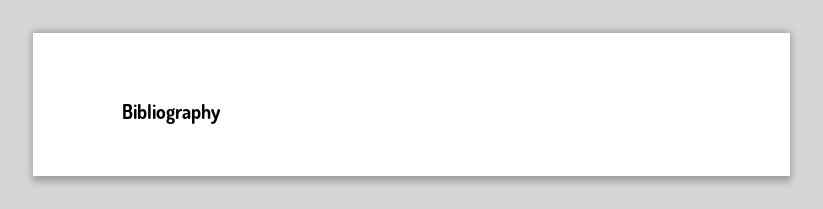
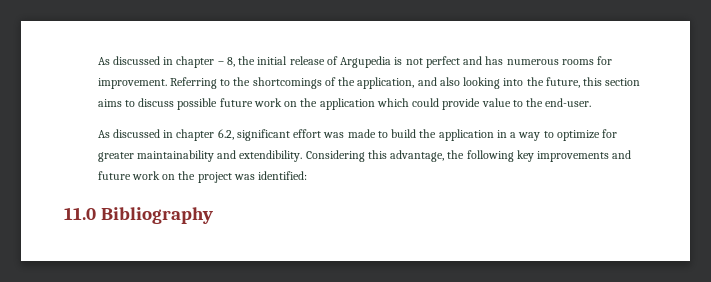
- Bibliography
+ As discussed in chapter – 8, the initial release of Argupedia is not perfect and has numerous rooms for improvement. Referring to the shortcomings of the application, and also looking into the future, this section aims to discuss possible future work on the application which could provide value to the end-user.
+ As discussed in chapter 6.2, significant effort was made to build the application in a way to optimize for greater maintainability and extendibility. Considering this advantage, the following key improvements and future work on the project was identified:
+ 11.0 Bibliography

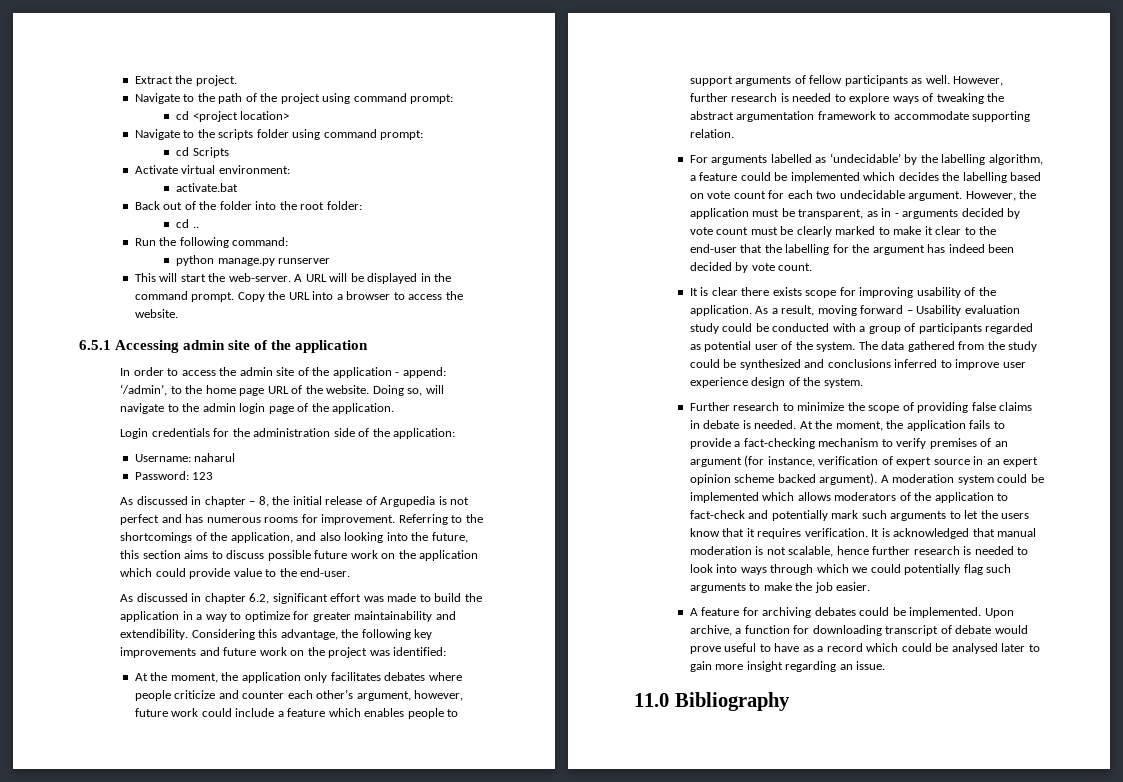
+ Extract the project.
+ Navigate to the path of the project using command prompt:
+ cd <project location>
+ Navigate to the scripts folder using command prompt:
+ cd Scripts
+ Activate virtual environment:
+ activate.bat
+ Back out of the folder into the root folder:
+ cd ..
+ Run the following command:
+ python manage.py runserver
+ This will start the web-server. A URL will be displayed in the command prompt. Copy the URL into a browser to access the website.
+ 6.5.1 Accessing admin site of the application
+ In order to access the admin site of the application - append: ‘/admin’, to the home page URL of the website. Doing so, will navigate to the admin login page of the application.
+ Login credentials for the administration side of the application:
+ Username: naharul
+ Password: 123
+ At the moment, the application only facilitates debates where people criticize and counter each other’s argument, however, future work could include a feature which enables people to support arguments of fellow participants as well. However, further research is needed to explore ways of tweaking the abstract argumentation framework to accommodate supporting relation.
+ For arguments labelled as ‘undecidable’ by the labelling algorithm, a feature could be implemented which decides the labelling based on vote count for each two undecidable argument. However, the application must be transparent, as in - arguments decided by vote count must be clearly marked to make it clear to the end-user that the labelling for the argument has indeed been decided by vote count.
+ It is clear there exists scope for improving usability of the application. As a result, moving forward – Usability evaluation study could be conducted with a group of participants regarded as potential user of the system. The data gathered from the study could be synthesized and conclusions inferred to improve user experience design of the system.
+ Further research to minimize the scope of providing false claims in debate is needed. At the moment, the application fails to provide a fact-checking mechanism to verify premises of an argument (for instance, verification of expert source in an expert opinion scheme backed argument). A moderation system could be implemented which allows moderators of the application to fact-check and potentially mark such arguments to let the users know that it requires verification. It is acknowledged that manual moderation is not scalable, hence further research is needed to look into ways through which we could potentially flag such arguments to make the job easier.
+ A feature for archiving debates could be implemented. Upon archive, a function for downloading transcript of debate would prove useful to have as a record which could be analysed later to gain more insight regarding an issue.

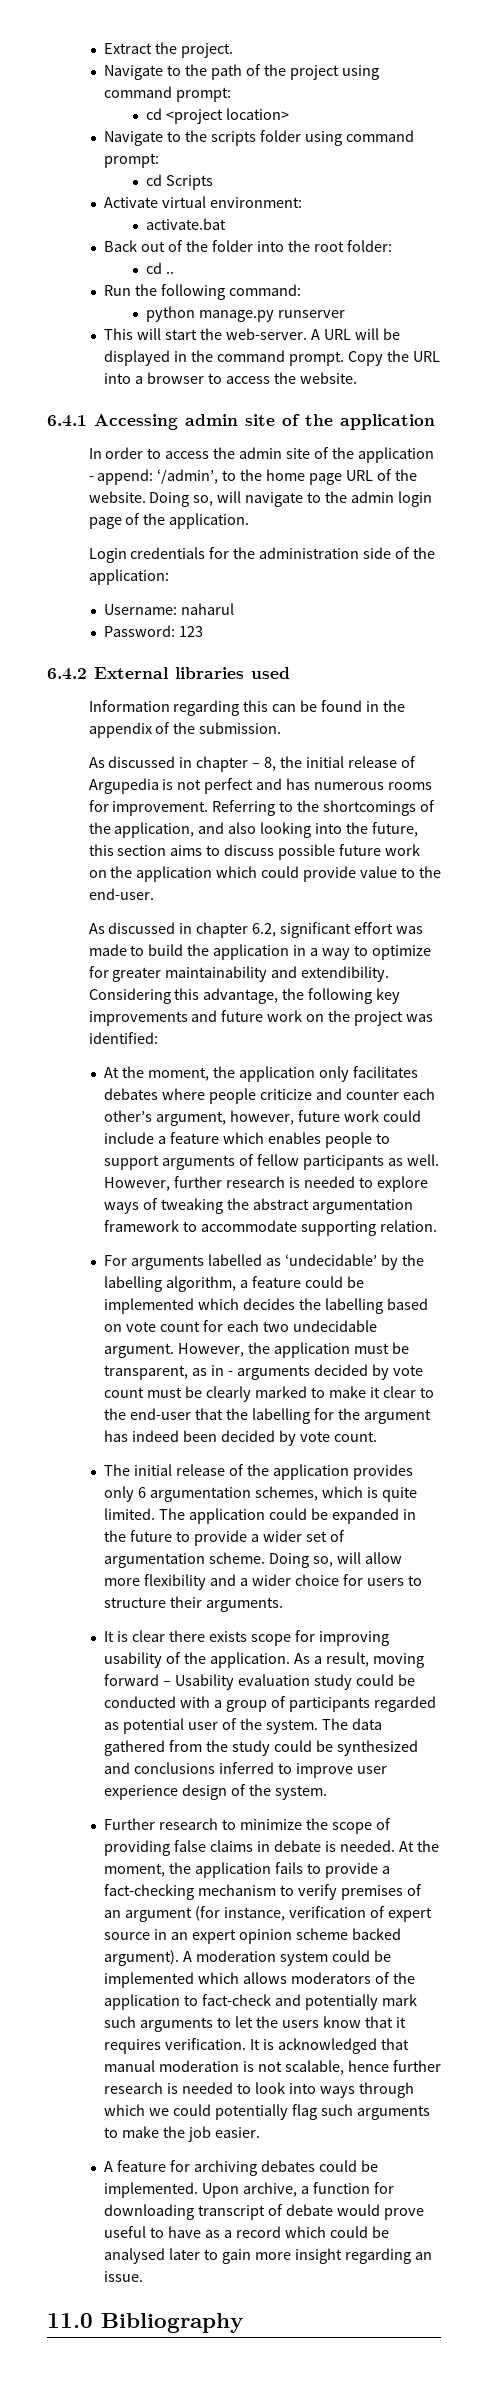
- 6.5.1 Accessing admin site of the application
+ 6.4.1 Accessing admin site of the application
+ 6.4.2 External libraries used
+ Information regarding this can be found in the appendix of the submission.
+ The initial release of the application provides only 6 argumentation schemes, which is quite limited. The application could be expanded in the future to provide a wider set of argumentation scheme. Doing so, will allow more flexibility and a wider choice for users to structure their arguments.

